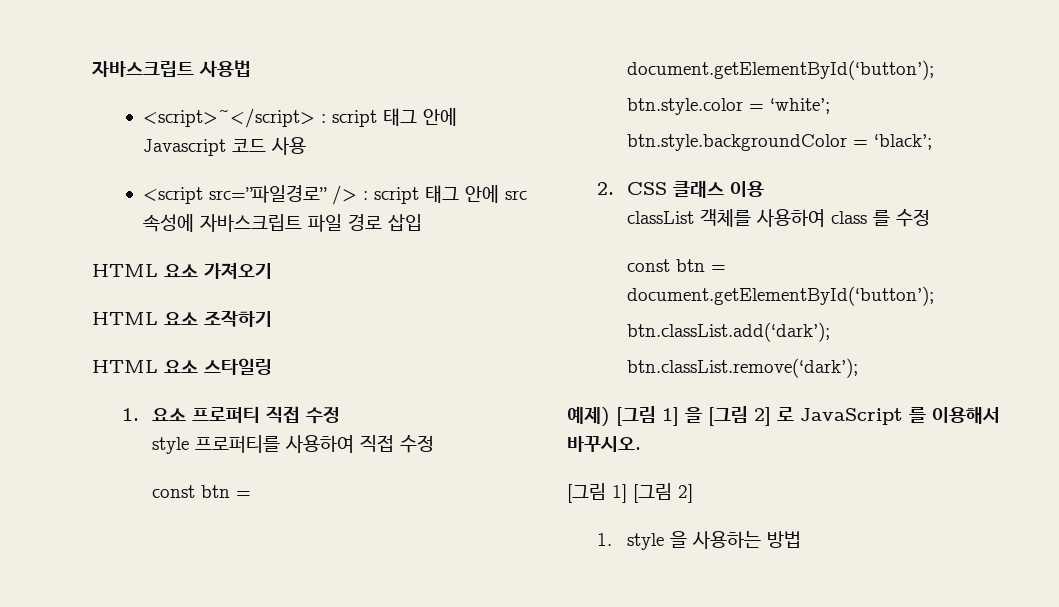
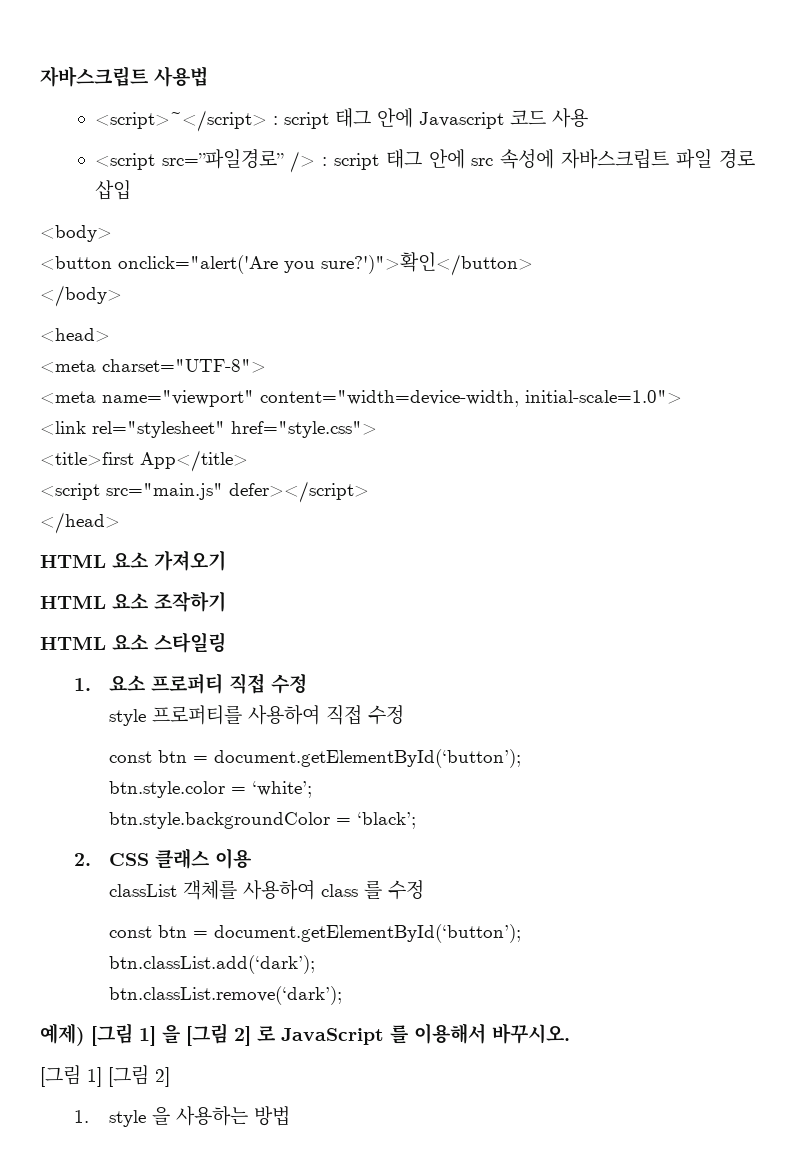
+ <body>
+ <button onclick="alert('Are you sure?')">확인</button>
+ </body>
+ <head>
+ <meta charset="UTF-8">
+ <meta name="viewport" content="width=device-width, initial-scale=1.0">
+ <link rel="stylesheet" href="style.css">
+ <title>first App</title>
+ <script src="main.js" defer></script>
+ </head>

